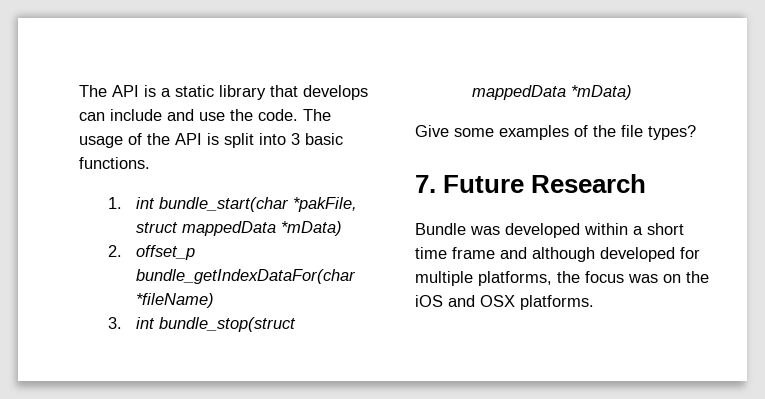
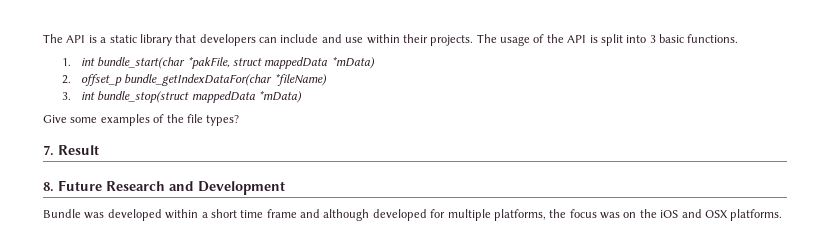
- The API is a static library that develops can include and use the code.
+ The API is a static library that developers can include and use within their projects.
- 7. Future Research
+ 7. Result
+ 8. Future Research and Development

